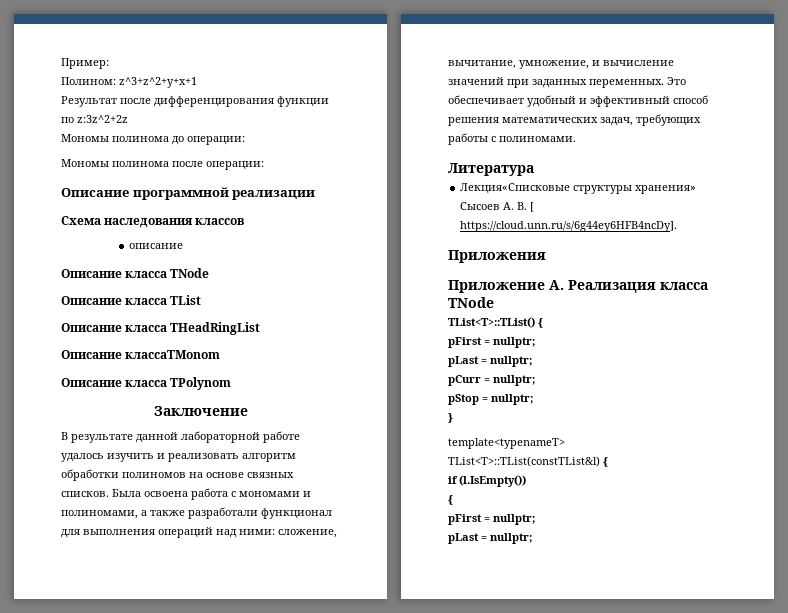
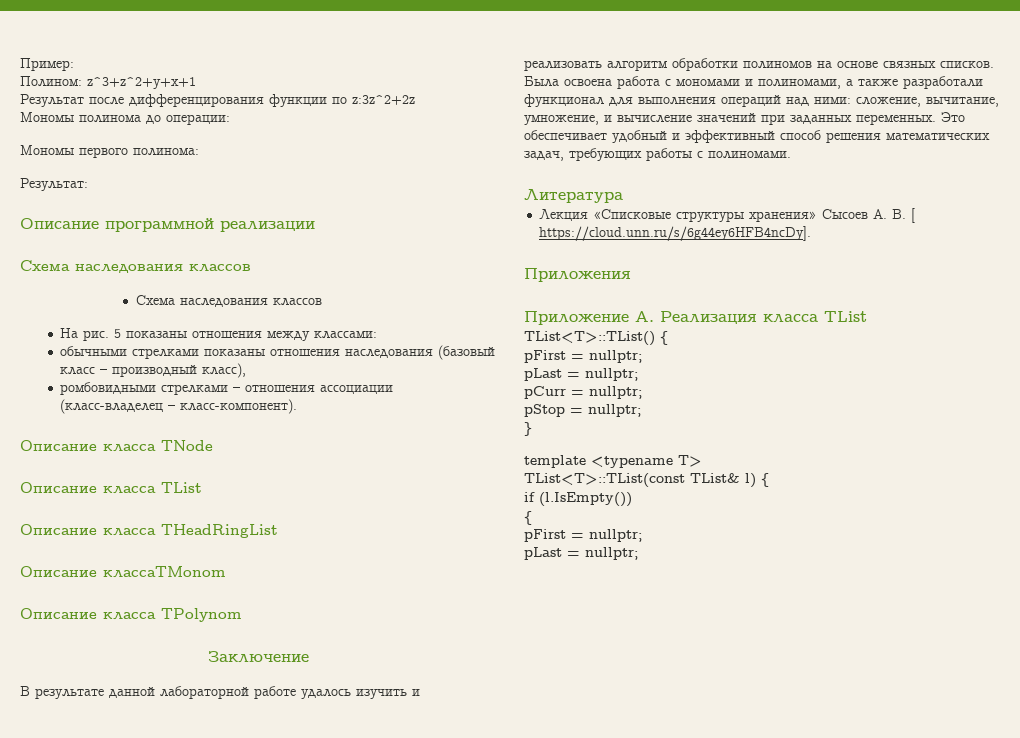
- Мономы полинома после операции:
+ Мономы первого полинома:
+ Результат:
  Описание программной реализации
  Схема наследования классов
- описание
+ Схема наследования классов
+ На рис. 5 показаны отношения между классами:
+ обычными стрелками показаны отношения наследования (базовый класс – производный класс),
+ ромбовидными стрелками – отношения ассоциации (класс-владелец – класс-компонент).
- Лекция«Списковые структуры хранения» Сысоев А. В. [ https://cloud.unn.ru/s/6g44ey6HFB4ncDy].
+ Лекция «Списковые структуры хранения» Сысоев А. В. [ https://cloud.unn.ru/s/6g44ey6HFB4ncDy].
- Приложение А. Реализация класса TNode
+ Приложение А. Реализация класса TList
- template<typenameT>
- TList<T>::TList(constTList&l) {
+ template <typename T>
+ TList<T>::TList(const TList& l) {

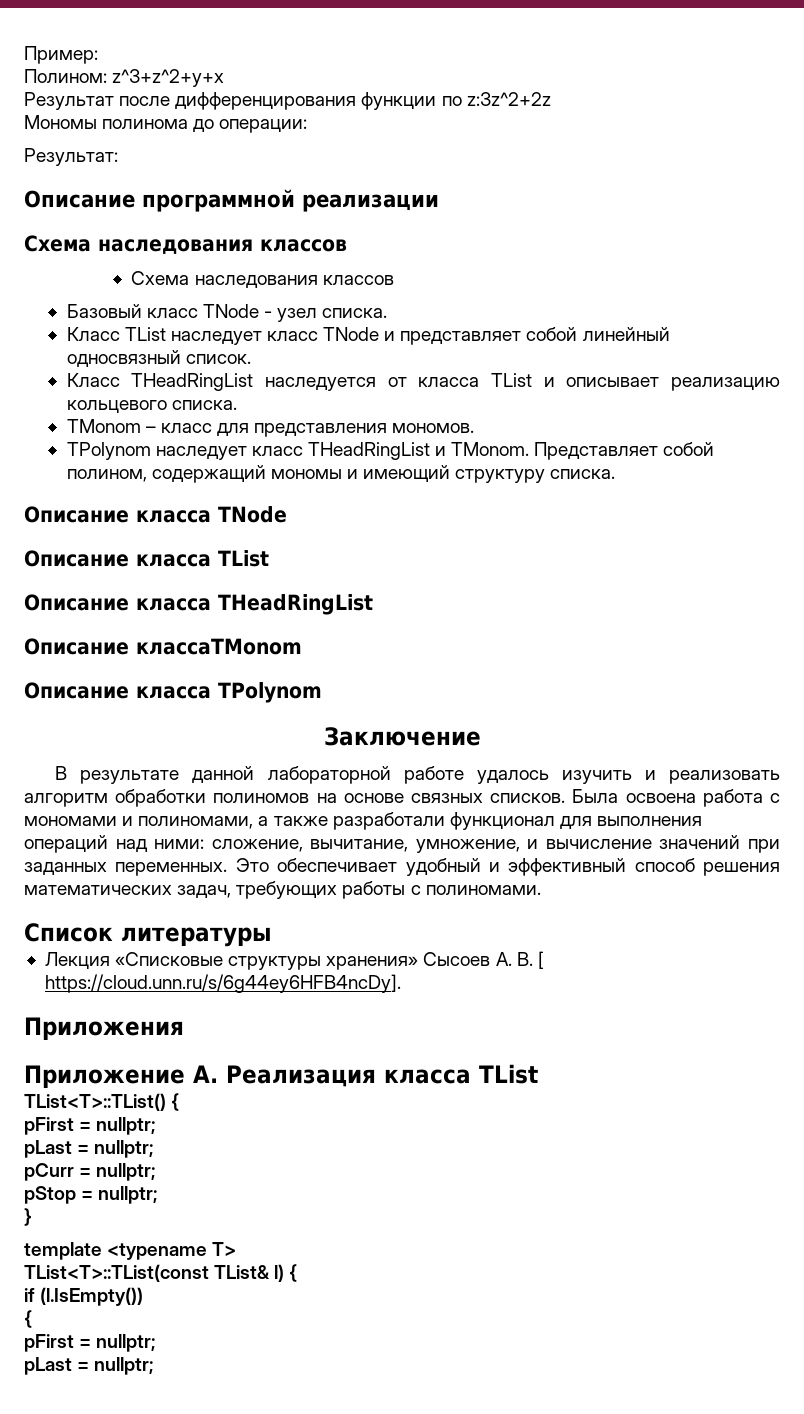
- Полином: z^3+z^2+y+x+1
+ Полином: z^3+z^2+y+x
- Мономы первого полинома:
- На рис. 5 показаны отношения между классами:
- обычными стрелками показаны отношения наследования (базовый класс – производный класс),
- ромбовидными стрелками – отношения ассоциации (класс-владелец – класс-компонент).
+ Базовый класс TNode - узел списка.
+ Класс TList наследует класс TNode и представляет собой линейный односвязный список.
+ Класс THeadRingList наследуется от класса TList и описывает реализацию кольцевого списка.
+ TMonom – класс для представления мономов.
+ TPolynom наследует класс THeadRingList и TMonom. Представляет собой полином, содержащий мономы и имеющий структуру списка.
- Литература
+ Список литературы

